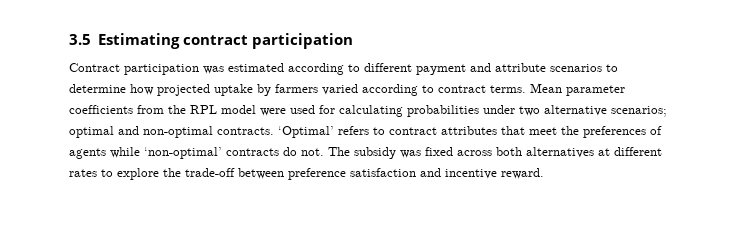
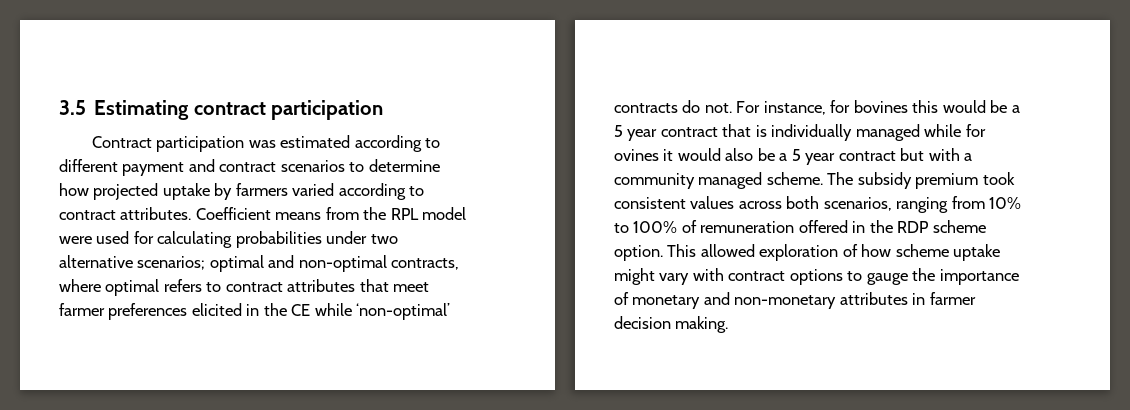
- Contract participation was estimated according to different payment and attribute scenarios to determine how projected uptake by farmers varied according to contract terms. Mean parameter coefficients from the RPL model were used for calculating probabilities under two alternative scenarios; optimal and non-optimal contracts. ‘Optimal’ refers to contract attributes that meet the preferences of agents while ‘non-optimal’ contracts do not.
+ Contract participation was estimated according to different payment and contract scenarios to determine how projected uptake by farmers varied according to contract attributes. Coefficient means from the RPL model were used for calculating probabilities under two alternative scenarios; optimal and non-optimal contracts, where optimal refers to contract attributes that meet farmer preferences elicited in the CE while ‘non-optimal’ contracts do not.
- The subsidy was fixed across both alternatives at different rates to explore the trade-off between preference satisfaction and incentive reward.
+ For instance, for bovines this would be a 5 year contract that is individually managed while for ovines it would also be a 5 year contract but with a community managed scheme. The subsidy premium took consistent values across both scenarios, ranging from 10% to 100% of remuneration offered in the RDP scheme option. This allowed exploration of how scheme uptake might vary with contract options to gauge the importance of monetary and non-monetary attributes in farmer decision making.

